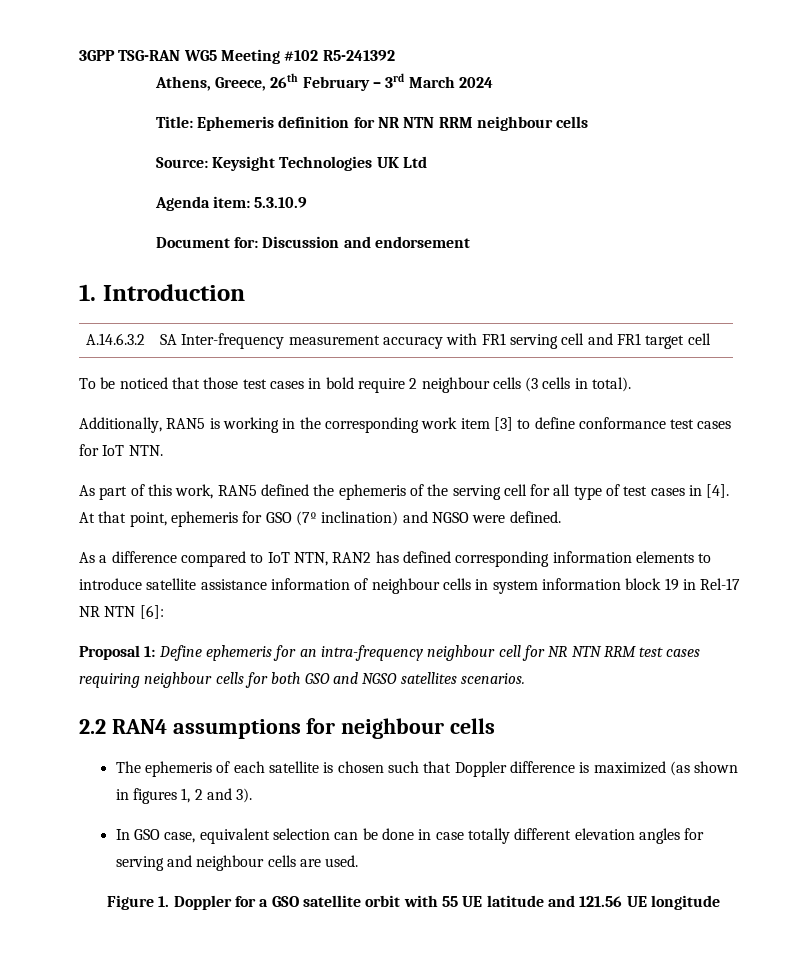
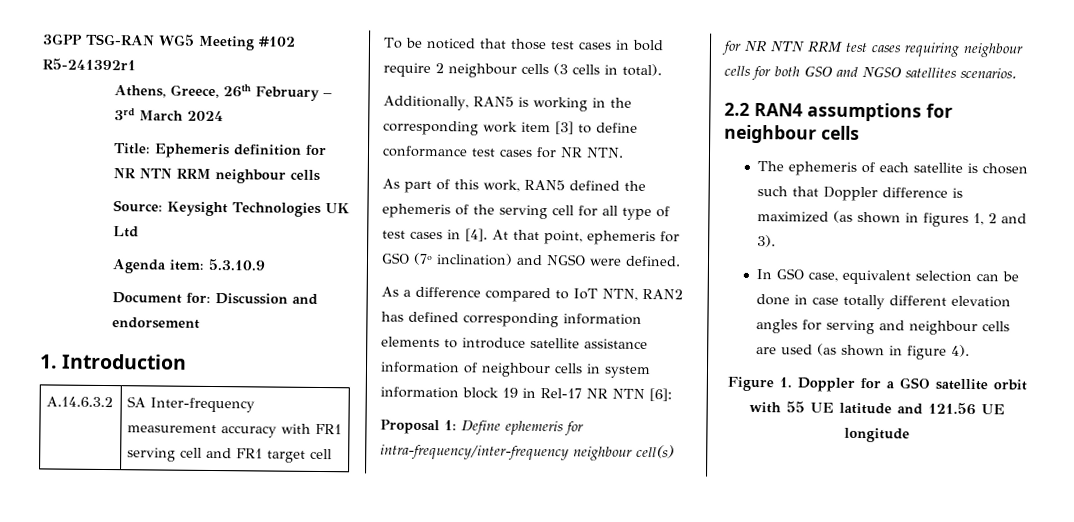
- 3GPP TSG-RAN WG5 Meeting #102 R5-241392
+ 3GPP TSG-RAN WG5 Meeting #102 R5-241392r1
- Additionally, RAN5 is working in the corresponding work item [3] to define conformance test cases for IoT NTN.
+ Additionally, RAN5 is working in the corresponding work item [3] to define conformance test cases for NR NTN.
- Proposal 1: Define ephemeris for an intra-frequency neighbour cell for NR NTN RRM test cases requiring neighbour cells for both GSO and NGSO satellites scenarios.
+ Proposal 1: Define ephemeris for intra-frequency/inter-frequency neighbour cell(s) for NR NTN RRM test cases requiring neighbour cells for both GSO and NGSO satellites scenarios.
- In GSO case, equivalent selection can be done in case totally different elevation angles for serving and neighbour cells are used.
+ In GSO case, equivalent selection can be done in case totally different elevation angles for serving and neighbour cells are used (as shown in figure 4).

